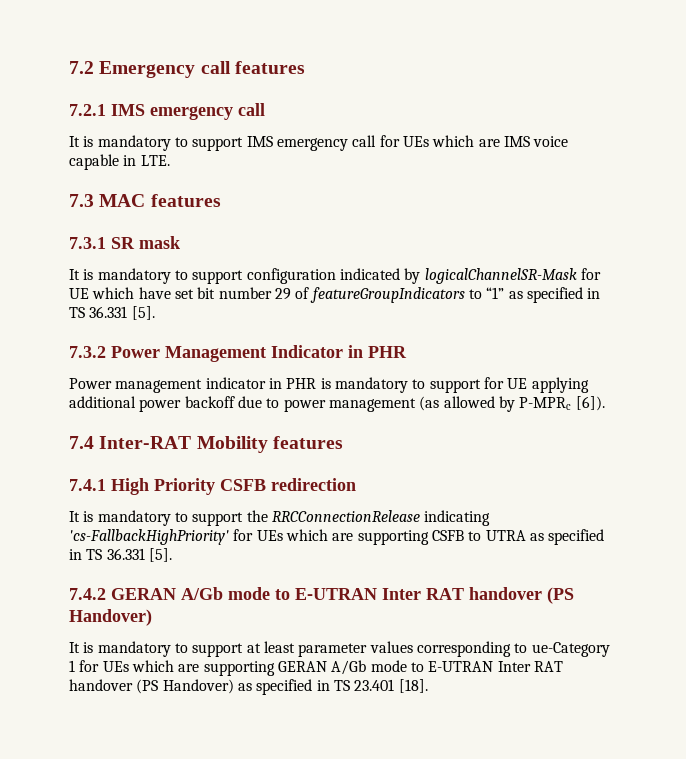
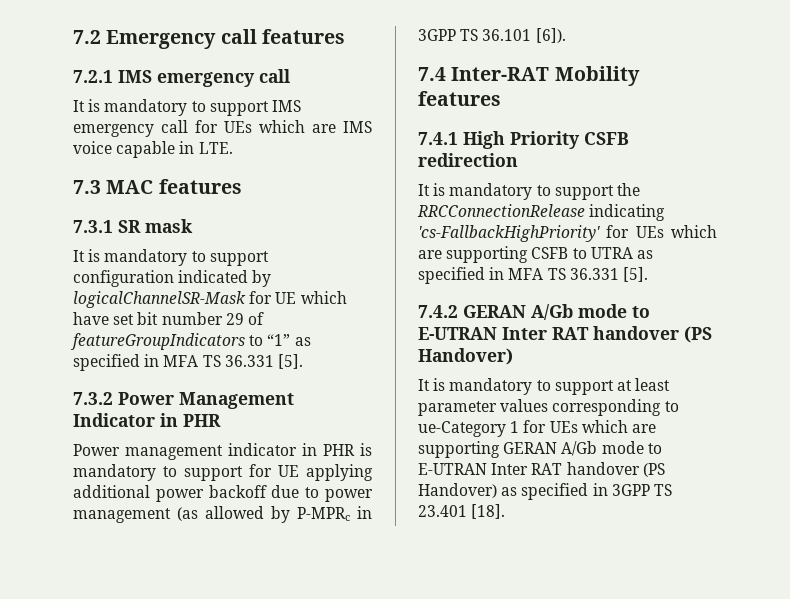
- It is mandatory to support configuration indicated by logicalChannelSR-Mask for UE which have set bit number 29 of featureGroupIndicators to “1” as specified in TS 36.331 [5].
+ It is mandatory to support configuration indicated by logicalChannelSR-Mask for UE which have set bit number 29 of featureGroupIndicators to “1” as specified in MFA TS 36.331 [5].
- Power management indicator in PHR is mandatory to support for UE applying additional power backoff due to power management (as allowed by P-MPRc [6]).
+ Power management indicator in PHR is mandatory to support for UE applying additional power backoff due to power management (as allowed by P-MPRc in 3GPP TS 36.101 [6]).
- It is mandatory to support the RRCConnectionRelease indicating 'cs-FallbackHighPriority' for UEs which are supporting CSFB to UTRA as specified in TS 36.331 [5].
+ It is mandatory to support the RRCConnectionRelease indicating 'cs-FallbackHighPriority' for UEs which are supporting CSFB to UTRA as specified in MFA TS 36.331 [5].
- It is mandatory to support at least parameter values corresponding to ue-Category 1 for UEs which are supporting GERAN A/Gb mode to E-UTRAN Inter RAT handover (PS Handover) as specified in TS 23.401 [18].
+ It is mandatory to support at least parameter values corresponding to ue-Category 1 for UEs which are supporting GERAN A/Gb mode to E-UTRAN Inter RAT handover (PS Handover) as specified in 3GPP TS 23.401 [18].

